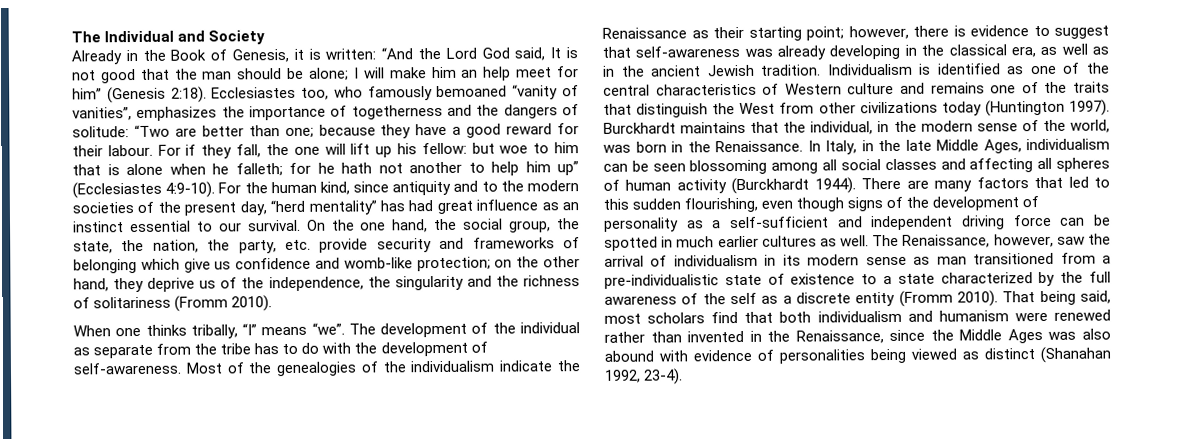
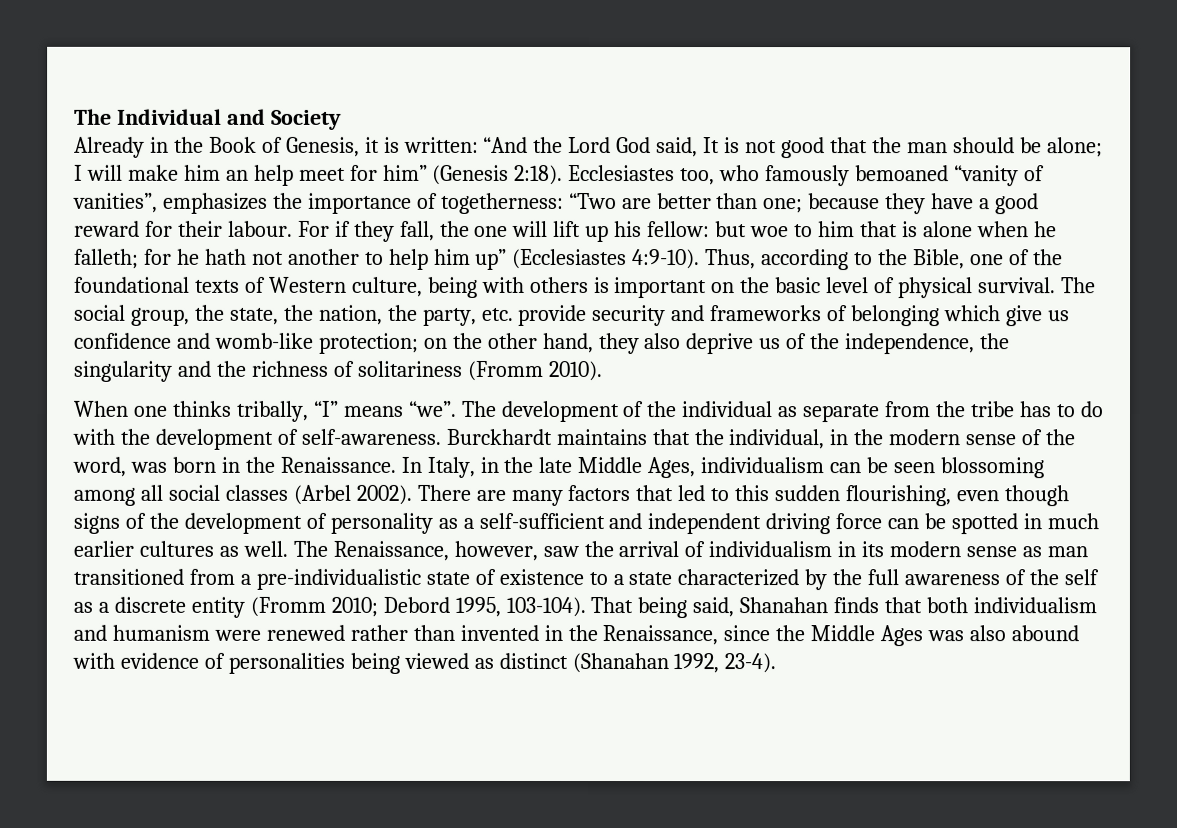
- Ecclesiastes too, who famously bemoaned “vanity of vanities”, emphasizes the importance of togetherness and the dangers of solitude: “Two are better than one; because they have a good reward for their labour.
+ Ecclesiastes too, who famously bemoaned “vanity of vanities”, emphasizes the importance of togetherness: “Two are better than one; because they have a good reward for their labour.
- For the human kind, since antiquity and to the modern societies of the present day, “herd mentality” has had great influence as an instinct essential to our survival. On the one hand, the social group, the state, the nation, the party, etc. provide security and frameworks of belonging which give us confidence and womb-like protection; on the other hand, they deprive us of the independence, the singularity and the richness of solitariness (Fromm 2010).
+ Thus, according to the Bible, one of the foundational texts of Western culture, being with others is important on the basic level of physical survival. The social group, the state, the nation, the party, etc. provide security and frameworks of belonging which give us confidence and womb-like protection; on the other hand, they also deprive us of the independence, the singularity and the richness of solitariness (Fromm 2010).
- Most of the genealogies of the individualism indicate the Renaissance as their starting point; however, there is evidence to suggest that self-awareness was already developing in the classical era, as well as in the ancient Jewish tradition. Individualism is identified as one of the central characteristics of Western culture and remains one of the traits that distinguish the West from other civilizations today (Huntington 1997).
- Burckhardt maintains that the individual, in the modern sense of the world, was born in the Renaissance.
+ Burckhardt maintains that the individual, in the modern sense of the word, was born in the Renaissance.
- In Italy, in the late Middle Ages, individualism can be seen blossoming among all social classes and affecting all spheres of human activity (Burckhardt 1944).
+ In Italy, in the late Middle Ages, individualism can be seen blossoming among all social classes (Arbel 2002).
- The Renaissance, however, saw the arrival of individualism in its modern sense as man transitioned from a pre-individualistic state of existence to a state characterized by the full awareness of the self as a discrete entity (Fromm 2010). That being said, most scholars find that both individualism and humanism were renewed rather than invented in the Renaissance, since the Middle Ages was also abound with evidence of personalities being viewed as distinct (Shanahan 1992, 23-4).
+ The Renaissance, however, saw the arrival of individualism in its modern sense as man transitioned from a pre-individualistic state of existence to a state characterized by the full awareness of the self as a discrete entity (Fromm 2010; Debord 1995, 103-104). That being said, Shanahan finds that both individualism and humanism were renewed rather than invented in the Renaissance, since the Middle Ages was also abound with evidence of personalities being viewed as distinct (Shanahan 1992, 23-4).

